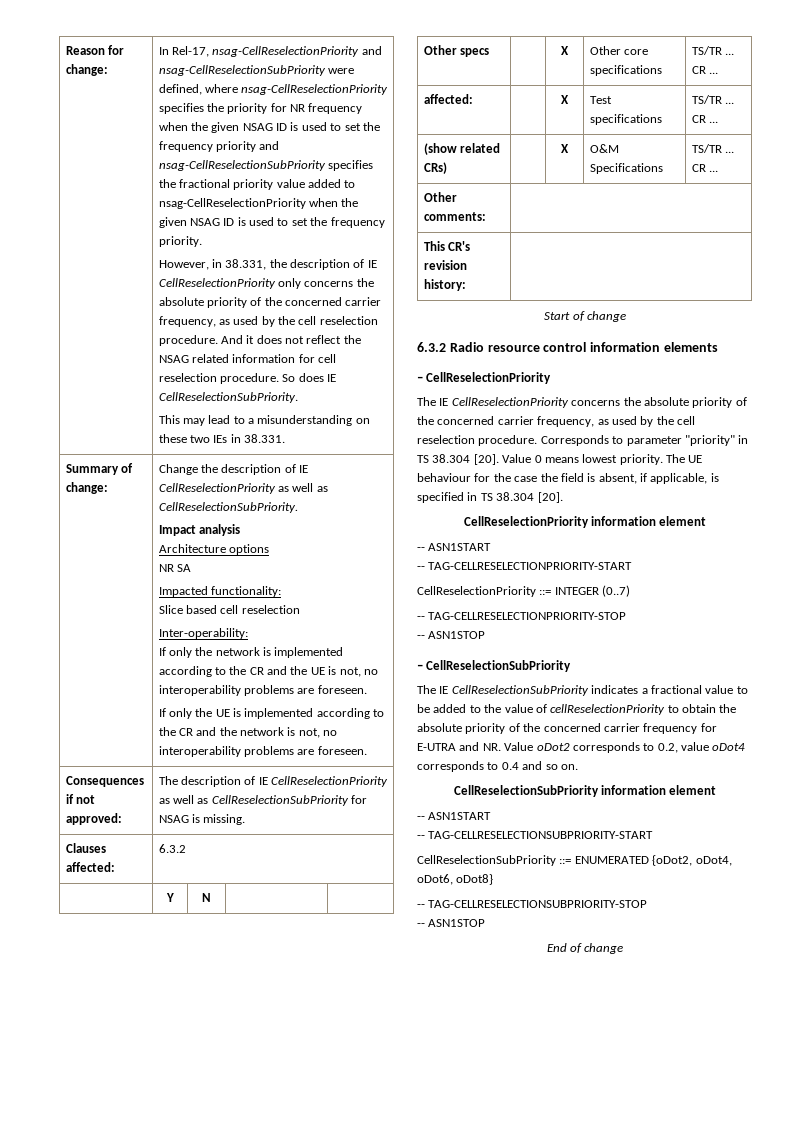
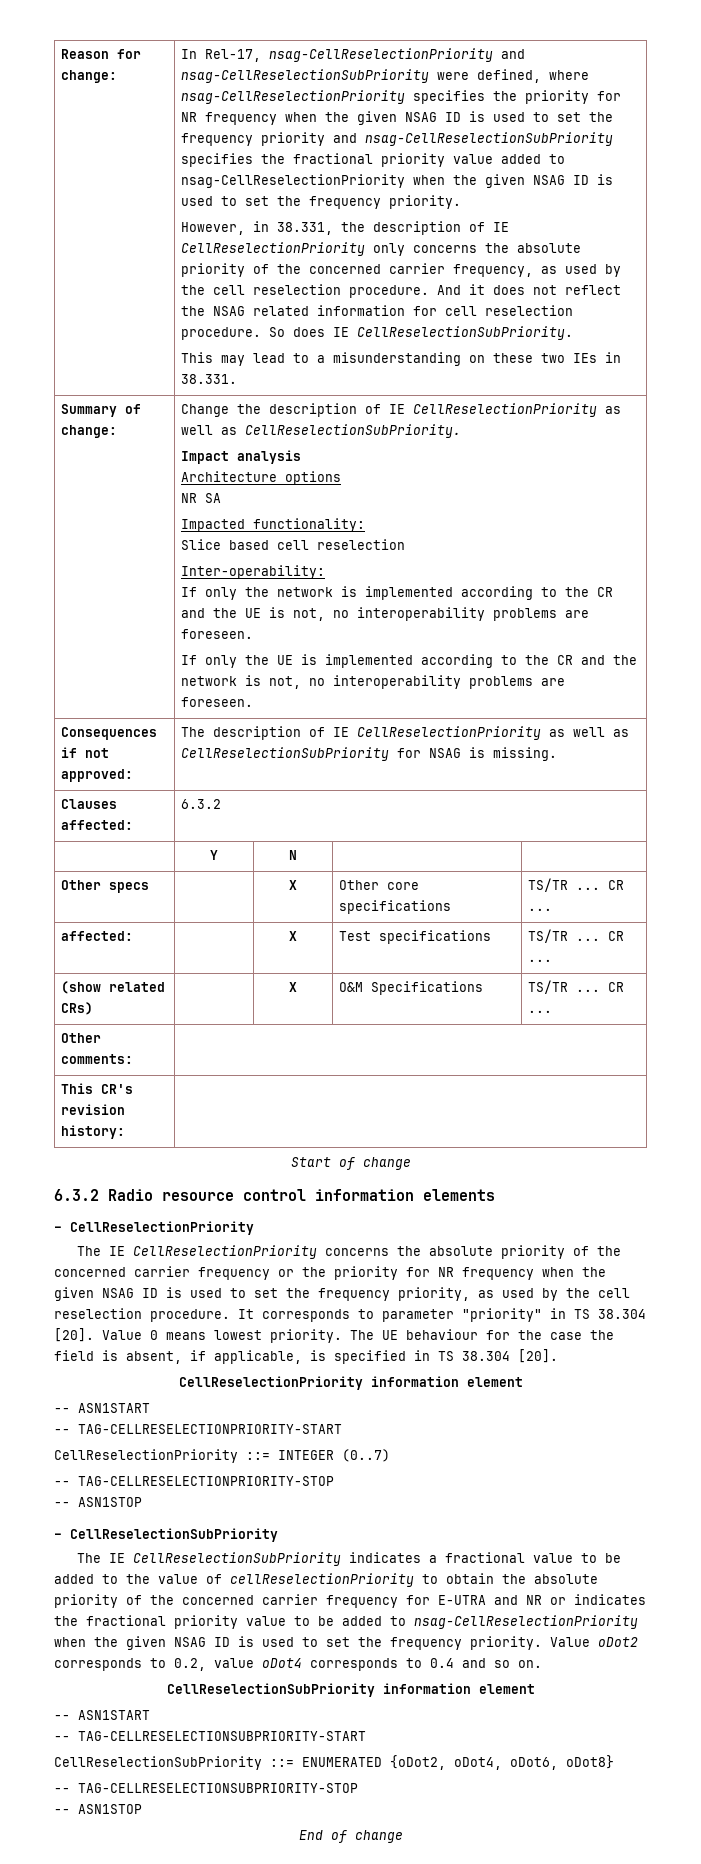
- The IE CellReselectionPriority concerns the absolute priority of the concerned carrier frequency, as used by the cell reselection procedure. Corresponds to parameter "priority" in TS 38.304 [20].
+ The IE CellReselectionPriority concerns the absolute priority of the concerned carrier frequency or the priority for NR frequency when the given NSAG ID is used to set the frequency priority, as used by the cell reselection procedure. It corresponds to parameter "priority" in TS 38.304 [20].
- The IE CellReselectionSubPriority indicates a fractional value to be added to the value of cellReselectionPriority to obtain the absolute priority of the concerned carrier frequency for E-UTRA and NR. Value oDot2 corresponds to 0.2, value oDot4 corresponds to 0.4 and so on.
+ The IE CellReselectionSubPriority indicates a fractional value to be added to the value of cellReselectionPriority to obtain the absolute priority of the concerned carrier frequency for E-UTRA and NR or indicates the fractional priority value to be added to nsag-CellReselectionPriority when the given NSAG ID is used to set the frequency priority. Value oDot2 corresponds to 0.2, value oDot4 corresponds to 0.4 and so on.

